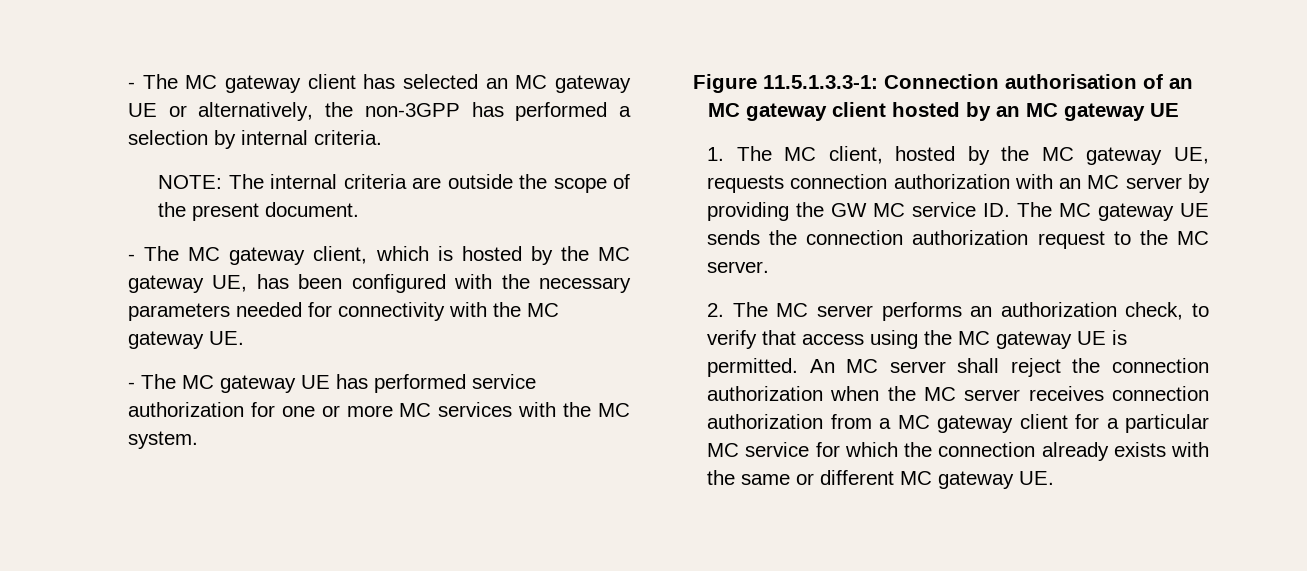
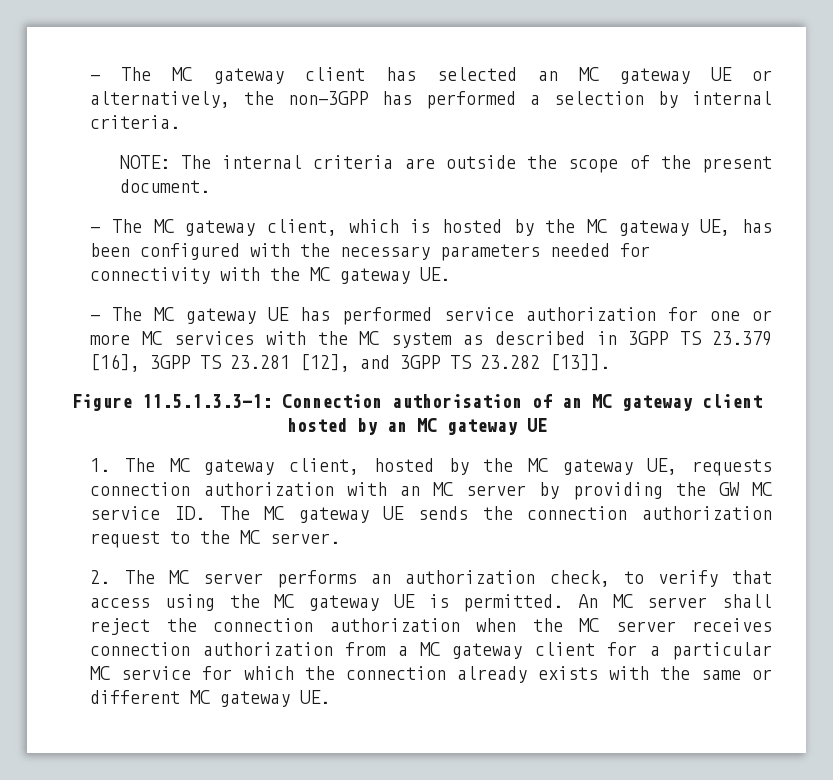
- - The MC gateway UE has performed service authorization for one or more MC services with the MC system.
+ - The MC gateway UE has performed service authorization for one or more MC services with the MC system as described in 3GPP TS 23.379 [16], 3GPP TS 23.281 [12], and 3GPP TS 23.282 [13]].
- 1. The MC client, hosted by the MC gateway UE, requests connection authorization with an MC server by providing the GW MC service ID. The MC gateway UE sends the connection authorization request to the MC server.
+ 1. The MC gateway client, hosted by the MC gateway UE, requests connection authorization with an MC server by providing the GW MC service ID. The MC gateway UE sends the connection authorization request to the MC server.

